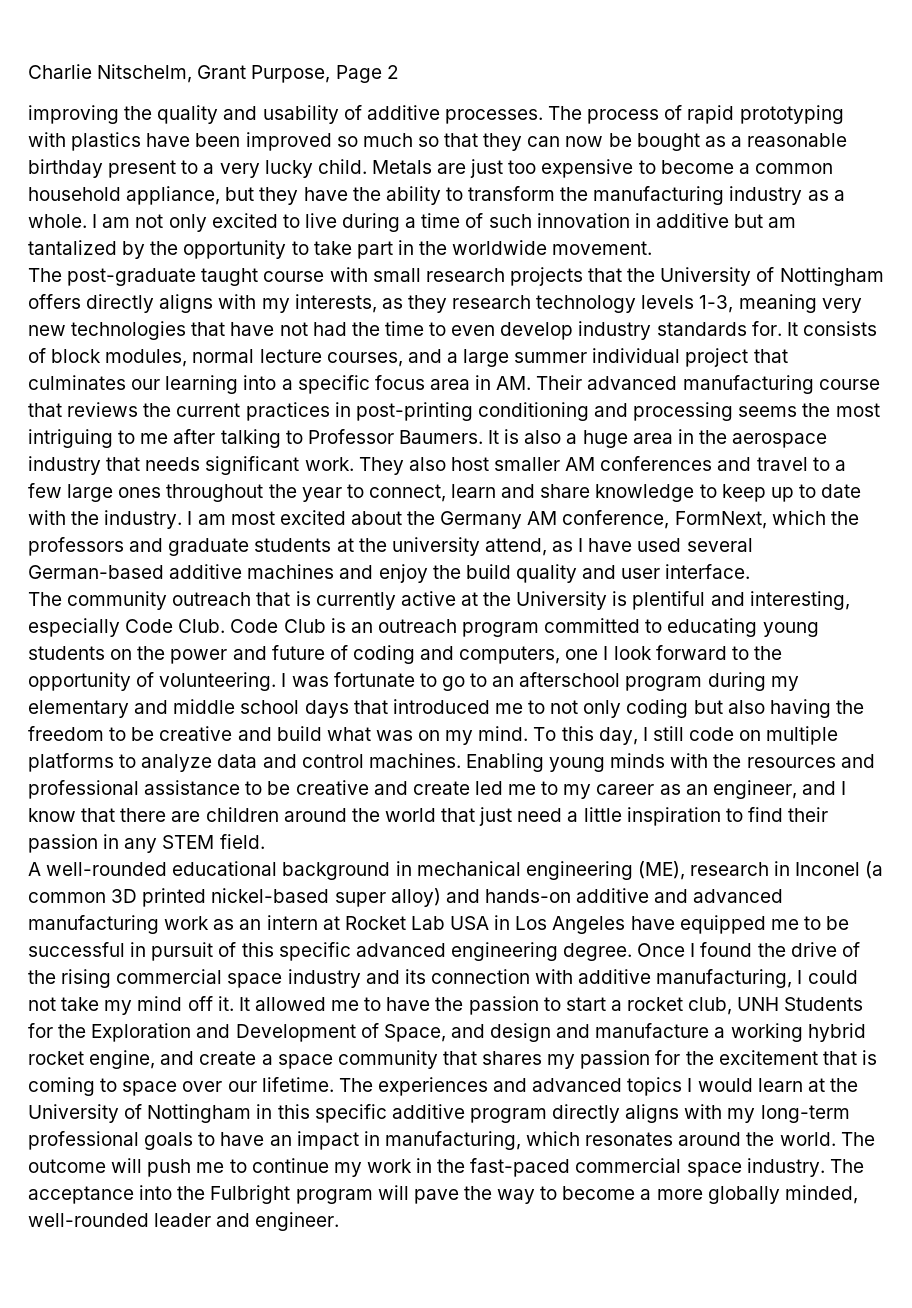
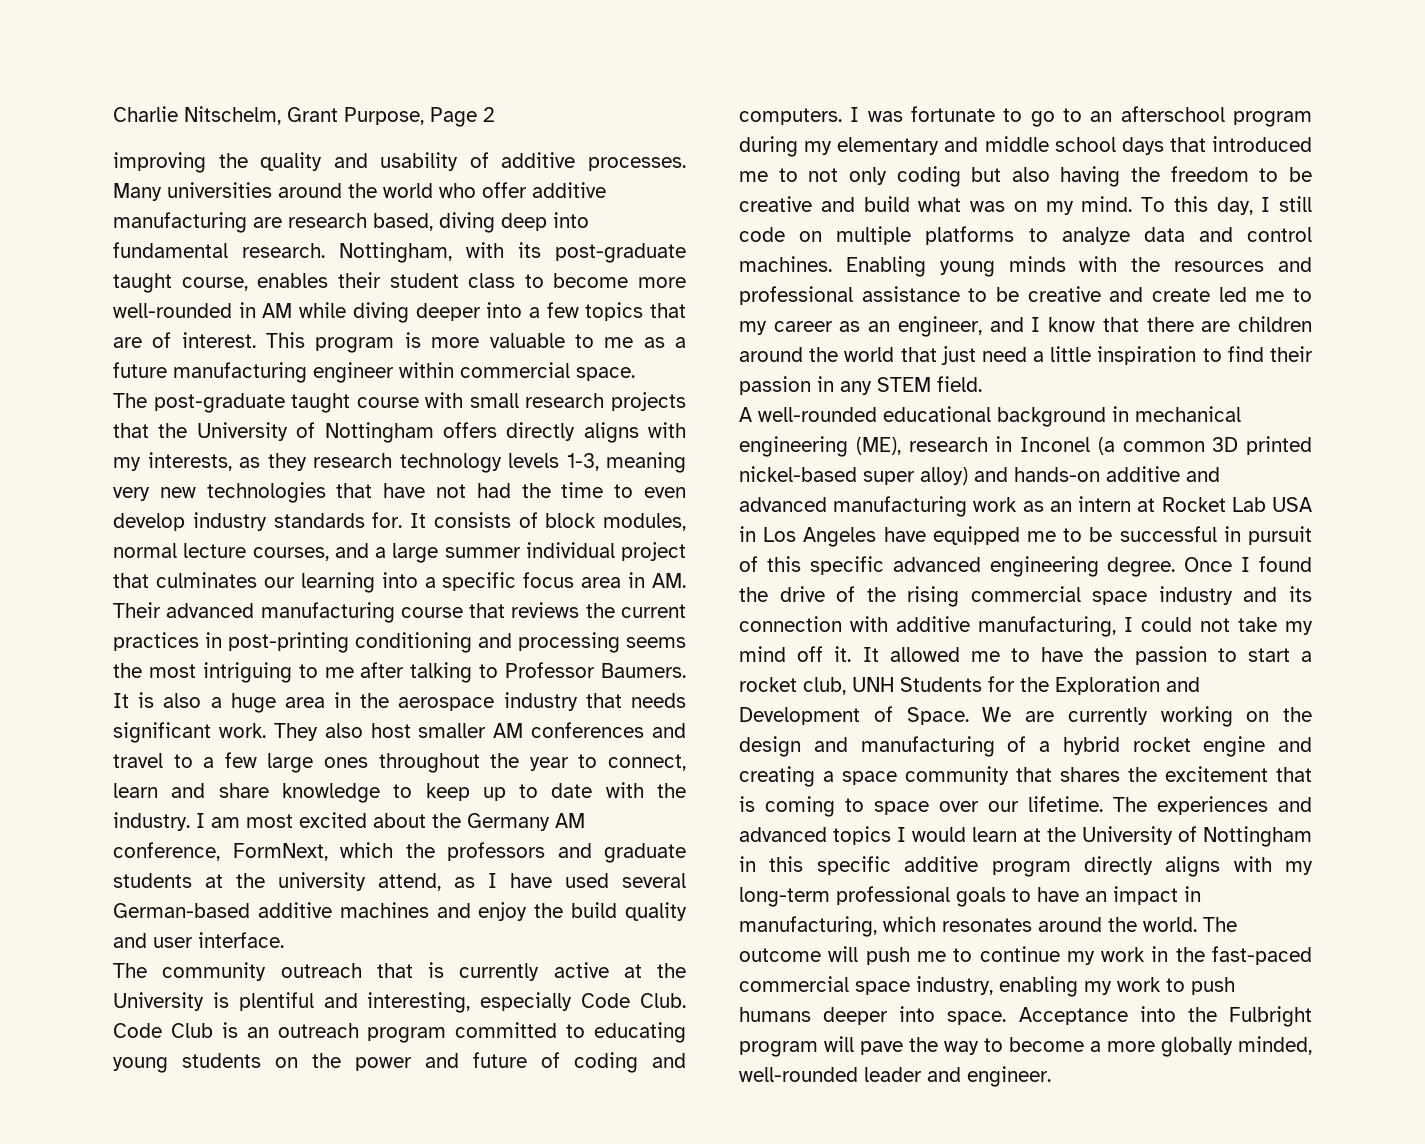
- The process of rapid prototyping with plastics have been improved so much so that they can now be bought as a reasonable birthday present to a very lucky child. Metals are just too expensive to become a common household appliance, but they have the ability to transform the manufacturing industry as a whole. I am not only excited to live during a time of such innovation in additive but am tantalized by the opportunity to take part in the worldwide movement.
+ Many universities around the world who offer additive manufacturing are research based, diving deep into fundamental research. Nottingham, with its post-graduate taught course, enables their student class to become more well-rounded in AM while diving deeper into a few topics that are of interest. This program is more valuable to me as a future manufacturing engineer within commercial space.
- Code Club is an outreach program committed to educating young students on the power and future of coding and computers, one I look forward to the opportunity of volunteering.
+ Code Club is an outreach program committed to educating young students on the power and future of coding and computers.
- It allowed me to have the passion to start a rocket club, UNH Students for the Exploration and Development of Space, and design and manufacture a working hybrid rocket engine, and create a space community that shares my passion for the excitement that is coming to space over our lifetime.
+ It allowed me to have the passion to start a rocket club, UNH Students for the Exploration and Development of Space. We are currently working on the design and manufacturing of a hybrid rocket engine and creating a space community that shares the excitement that is coming to space over our lifetime.
- The outcome will push me to continue my work in the fast-paced commercial space industry. The acceptance into the Fulbright program will pave the way to become a more globally minded, well-rounded leader and engineer.
+ The outcome will push me to continue my work in the fast-paced commercial space industry, enabling my work to push humans deeper into space. Acceptance into the Fulbright program will pave the way to become a more globally minded, well-rounded leader and engineer.

